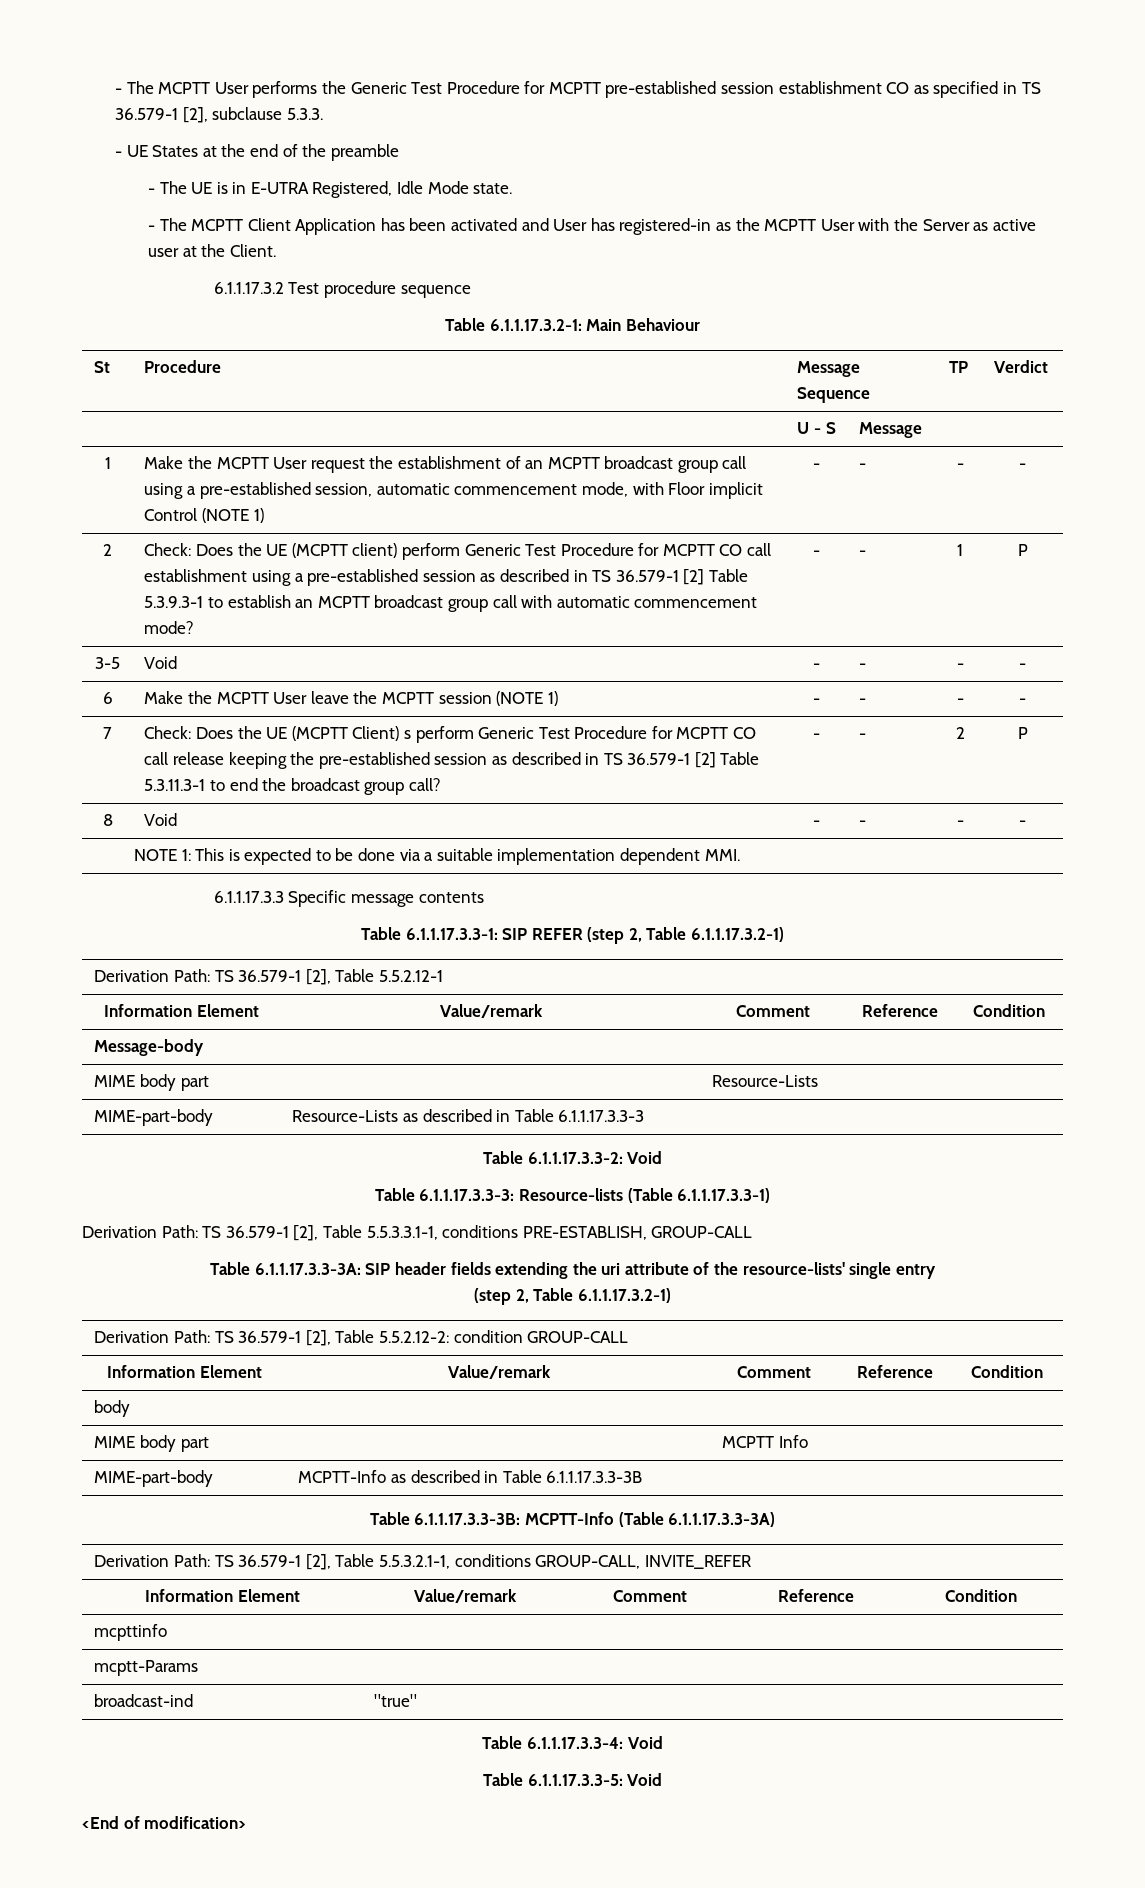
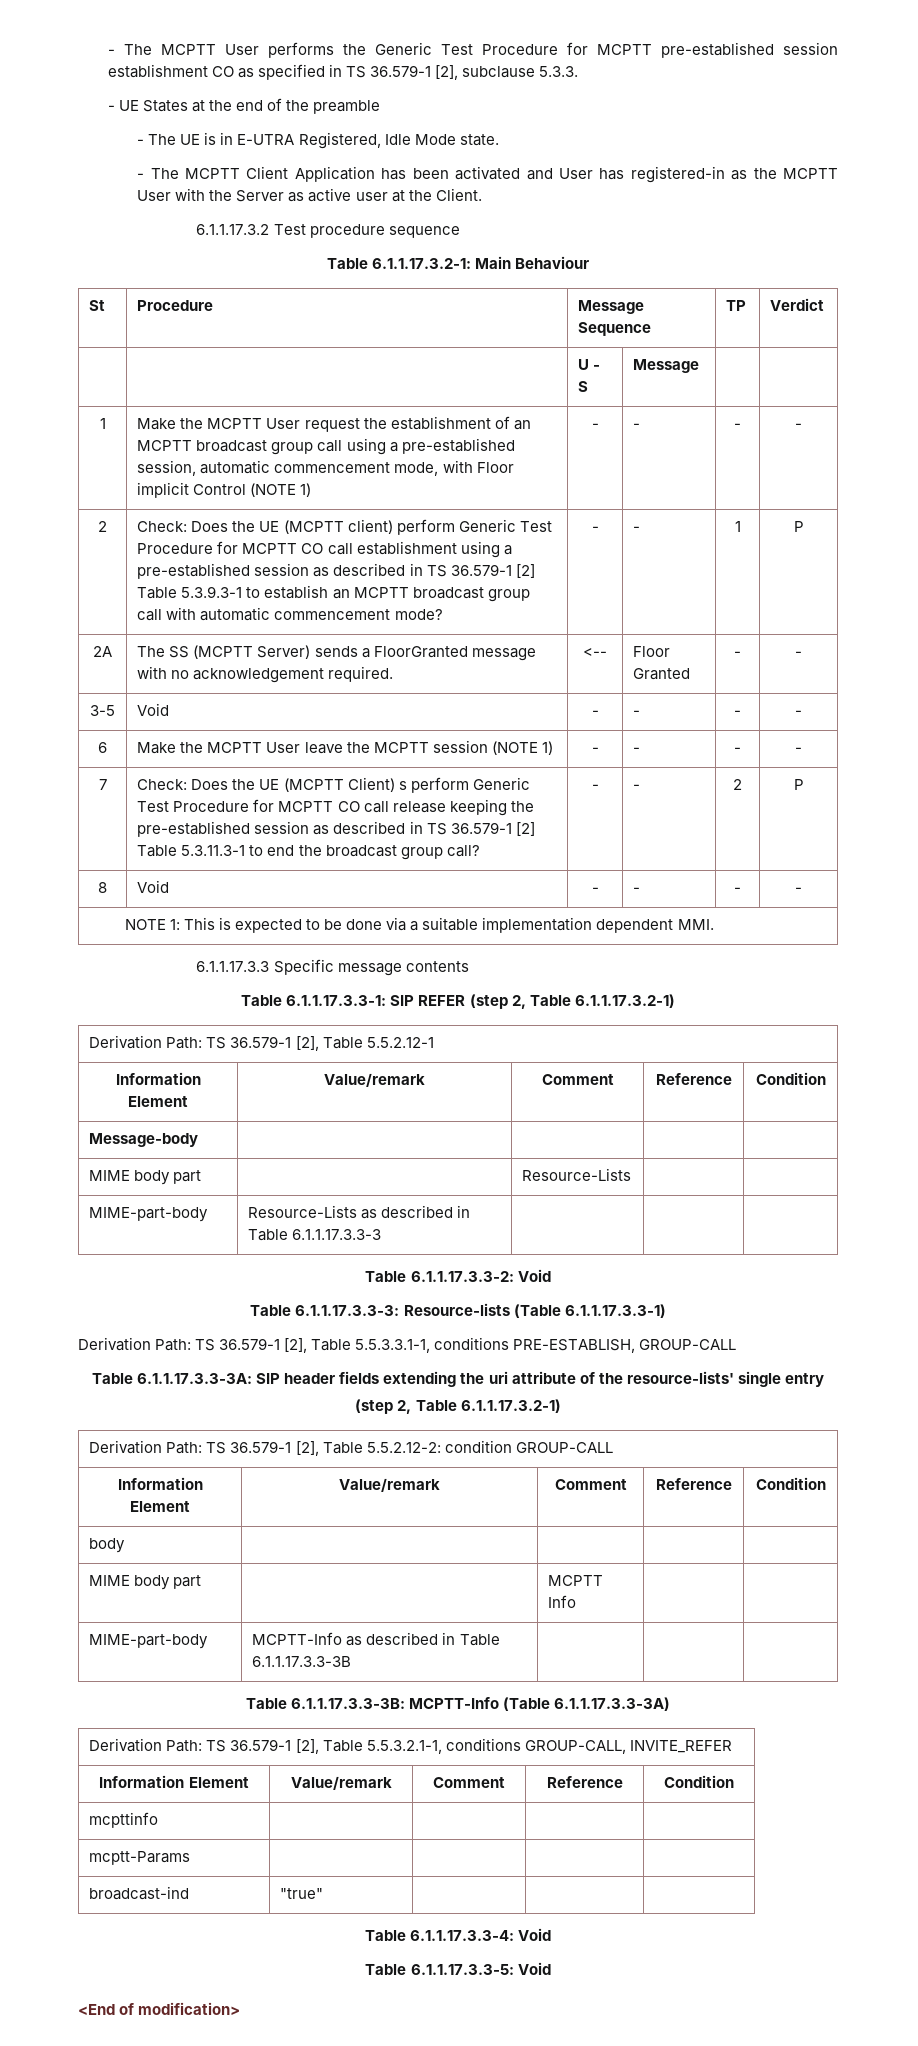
+ 2A | The SS (MCPTT Server) sends a FloorGranted message with no acknowledgement required. | <-- | Floor Granted | - | -

